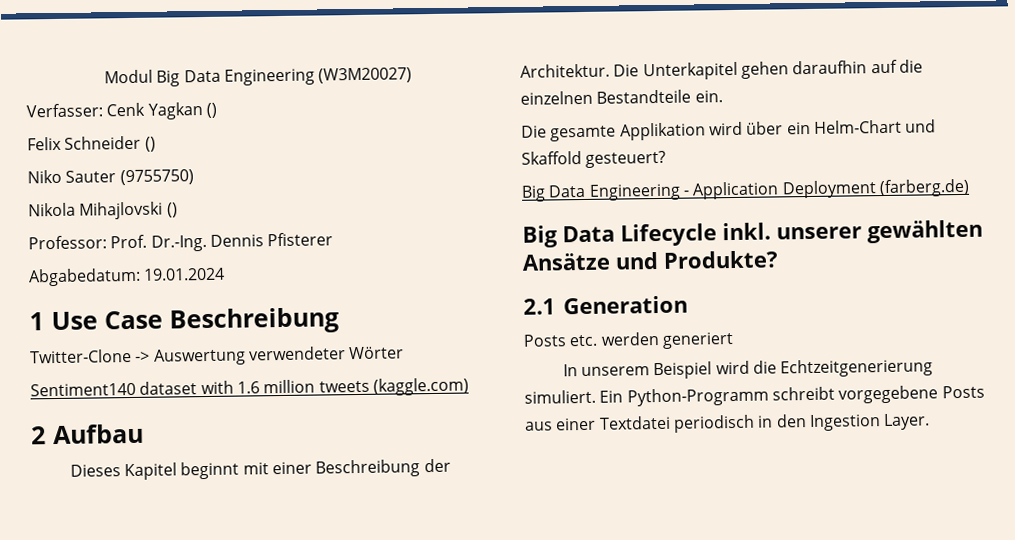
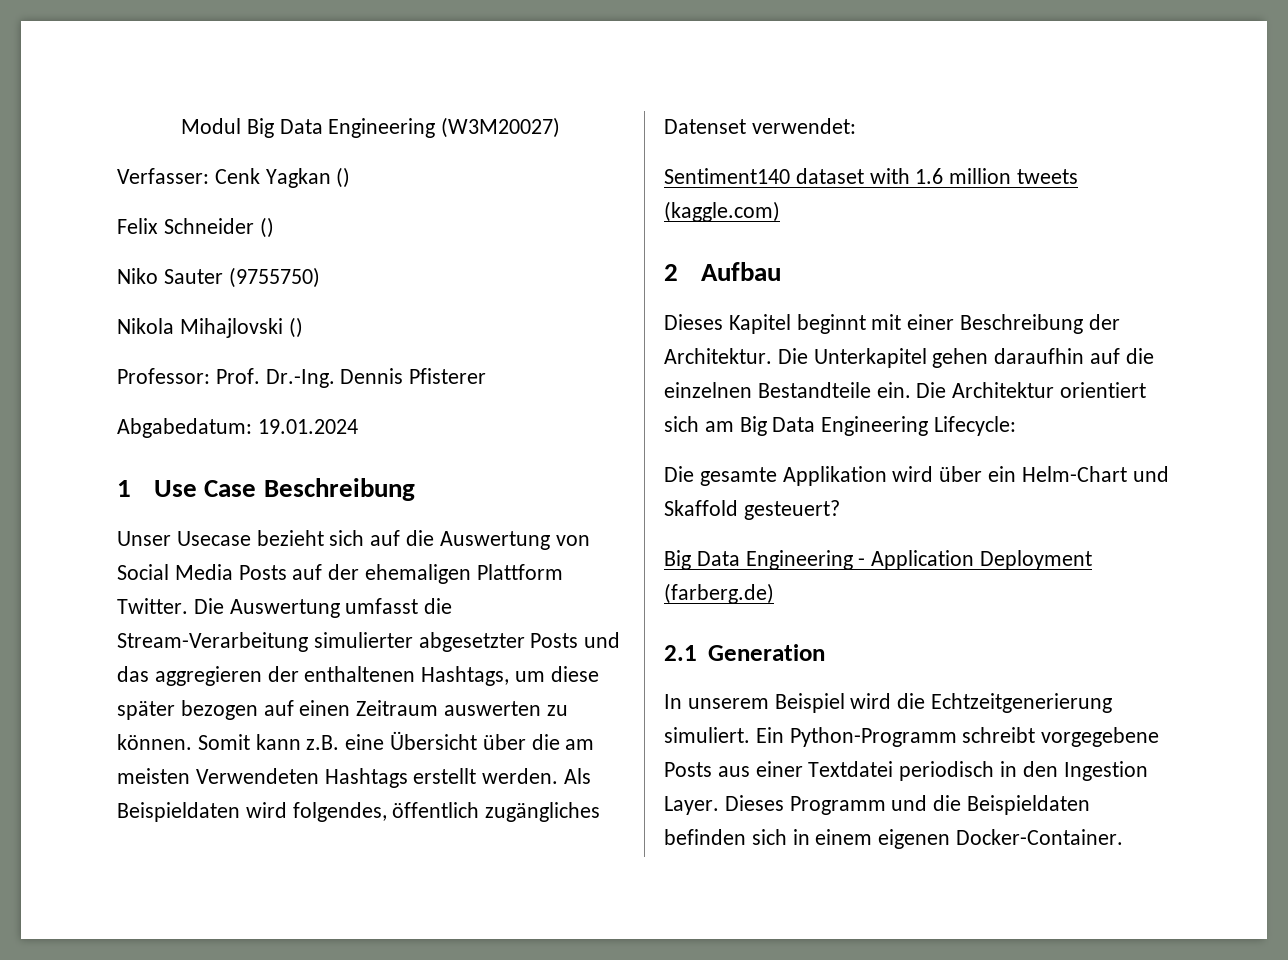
- Twitter-Clone -> Auswertung verwendeter Wörter
+ Unser Usecase bezieht sich auf die Auswertung von Social Media Posts auf der ehemaligen Plattform Twitter. Die Auswertung umfasst die Stream-Verarbeitung simulierter abgesetzter Posts und das aggregieren der enthaltenen Hashtags, um diese später bezogen auf einen Zeitraum auswerten zu können. Somit kann z.B. eine Übersicht über die am meisten Verwendeten Hashtags erstellt werden. Als Beispieldaten wird folgendes, öffentlich zugängliches Datenset verwendet:
+ Die Architektur orientiert sich am Big Data Engineering Lifecycle:
- Big Data Lifecycle inkl. unserer gewählten Ansätze und Produkte?
  2.1 Generation
- Posts etc. werden generiert
+ Dieses Programm und die Beispieldaten befinden sich in einem eigenen Docker-Container.

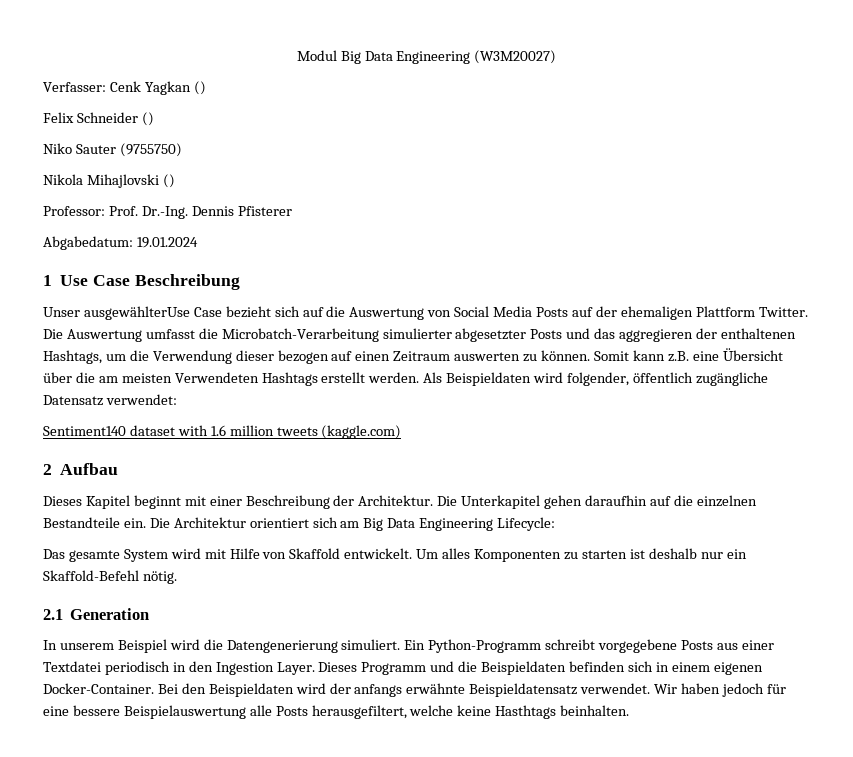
- Unser Usecase bezieht sich auf die Auswertung von Social Media Posts auf der ehemaligen Plattform Twitter.
+ Unser ausgewählterUse Case bezieht sich auf die Auswertung von Social Media Posts auf der ehemaligen Plattform Twitter.
- Die Auswertung umfasst die Stream-Verarbeitung simulierter abgesetzter Posts und das aggregieren der enthaltenen Hashtags, um diese später bezogen auf einen Zeitraum auswerten zu können.
+ Die Auswertung umfasst die Microbatch-Verarbeitung simulierter abgesetzter Posts und das aggregieren der enthaltenen Hashtags, um die Verwendung dieser bezogen auf einen Zeitraum auswerten zu können.
- Als Beispieldaten wird folgendes, öffentlich zugängliches Datenset verwendet:
+ Als Beispieldaten wird folgender, öffentlich zugängliche Datensatz verwendet:
- Die gesamte Applikation wird über ein Helm-Chart und Skaffold gesteuert?
- Big Data Engineering - Application Deployment (farberg.de)
+ Das gesamte System wird mit Hilfe von Skaffold entwickelt. Um alles Komponenten zu starten ist deshalb nur ein Skaffold-Befehl nötig.
- In unserem Beispiel wird die Echtzeitgenerierung simuliert.
+ In unserem Beispiel wird die Datengenerierung simuliert.
+ Bei den Beispieldaten wird der anfangs erwähnte Beispieldatensatz verwendet. Wir haben jedoch für eine bessere Beispielauswertung alle Posts herausgefiltert, welche keine Hasthtags beinhalten.

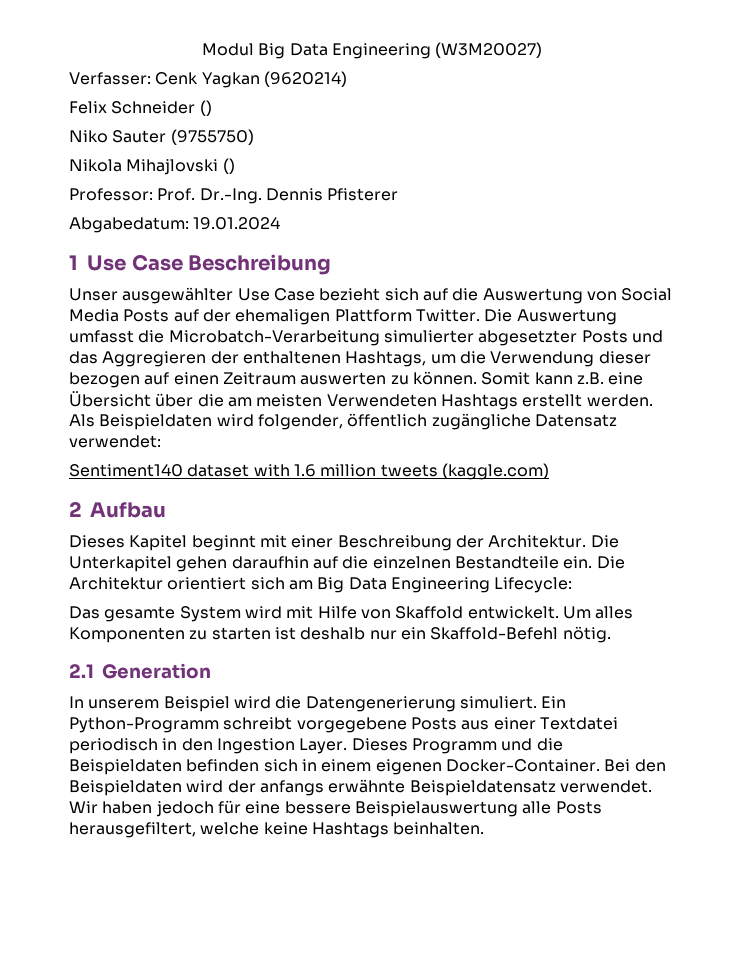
- Verfasser: Cenk Yagkan ()
+ Verfasser: Cenk Yagkan (9620214)
- Unser ausgewählterUse Case bezieht sich auf die Auswertung von Social Media Posts auf der ehemaligen Plattform Twitter.
+ Unser ausgewählter Use Case bezieht sich auf die Auswertung von Social Media Posts auf der ehemaligen Plattform Twitter.
- Die Auswertung umfasst die Microbatch-Verarbeitung simulierter abgesetzter Posts und das aggregieren der enthaltenen Hashtags, um die Verwendung dieser bezogen auf einen Zeitraum auswerten zu können.
+ Die Auswertung umfasst die Microbatch-Verarbeitung simulierter abgesetzter Posts und das Aggregieren der enthaltenen Hashtags, um die Verwendung dieser bezogen auf einen Zeitraum auswerten zu können.
- Wir haben jedoch für eine bessere Beispielauswertung alle Posts herausgefiltert, welche keine Hasthtags beinhalten.
+ Wir haben jedoch für eine bessere Beispielauswertung alle Posts herausgefiltert, welche keine Hashtags beinhalten.

